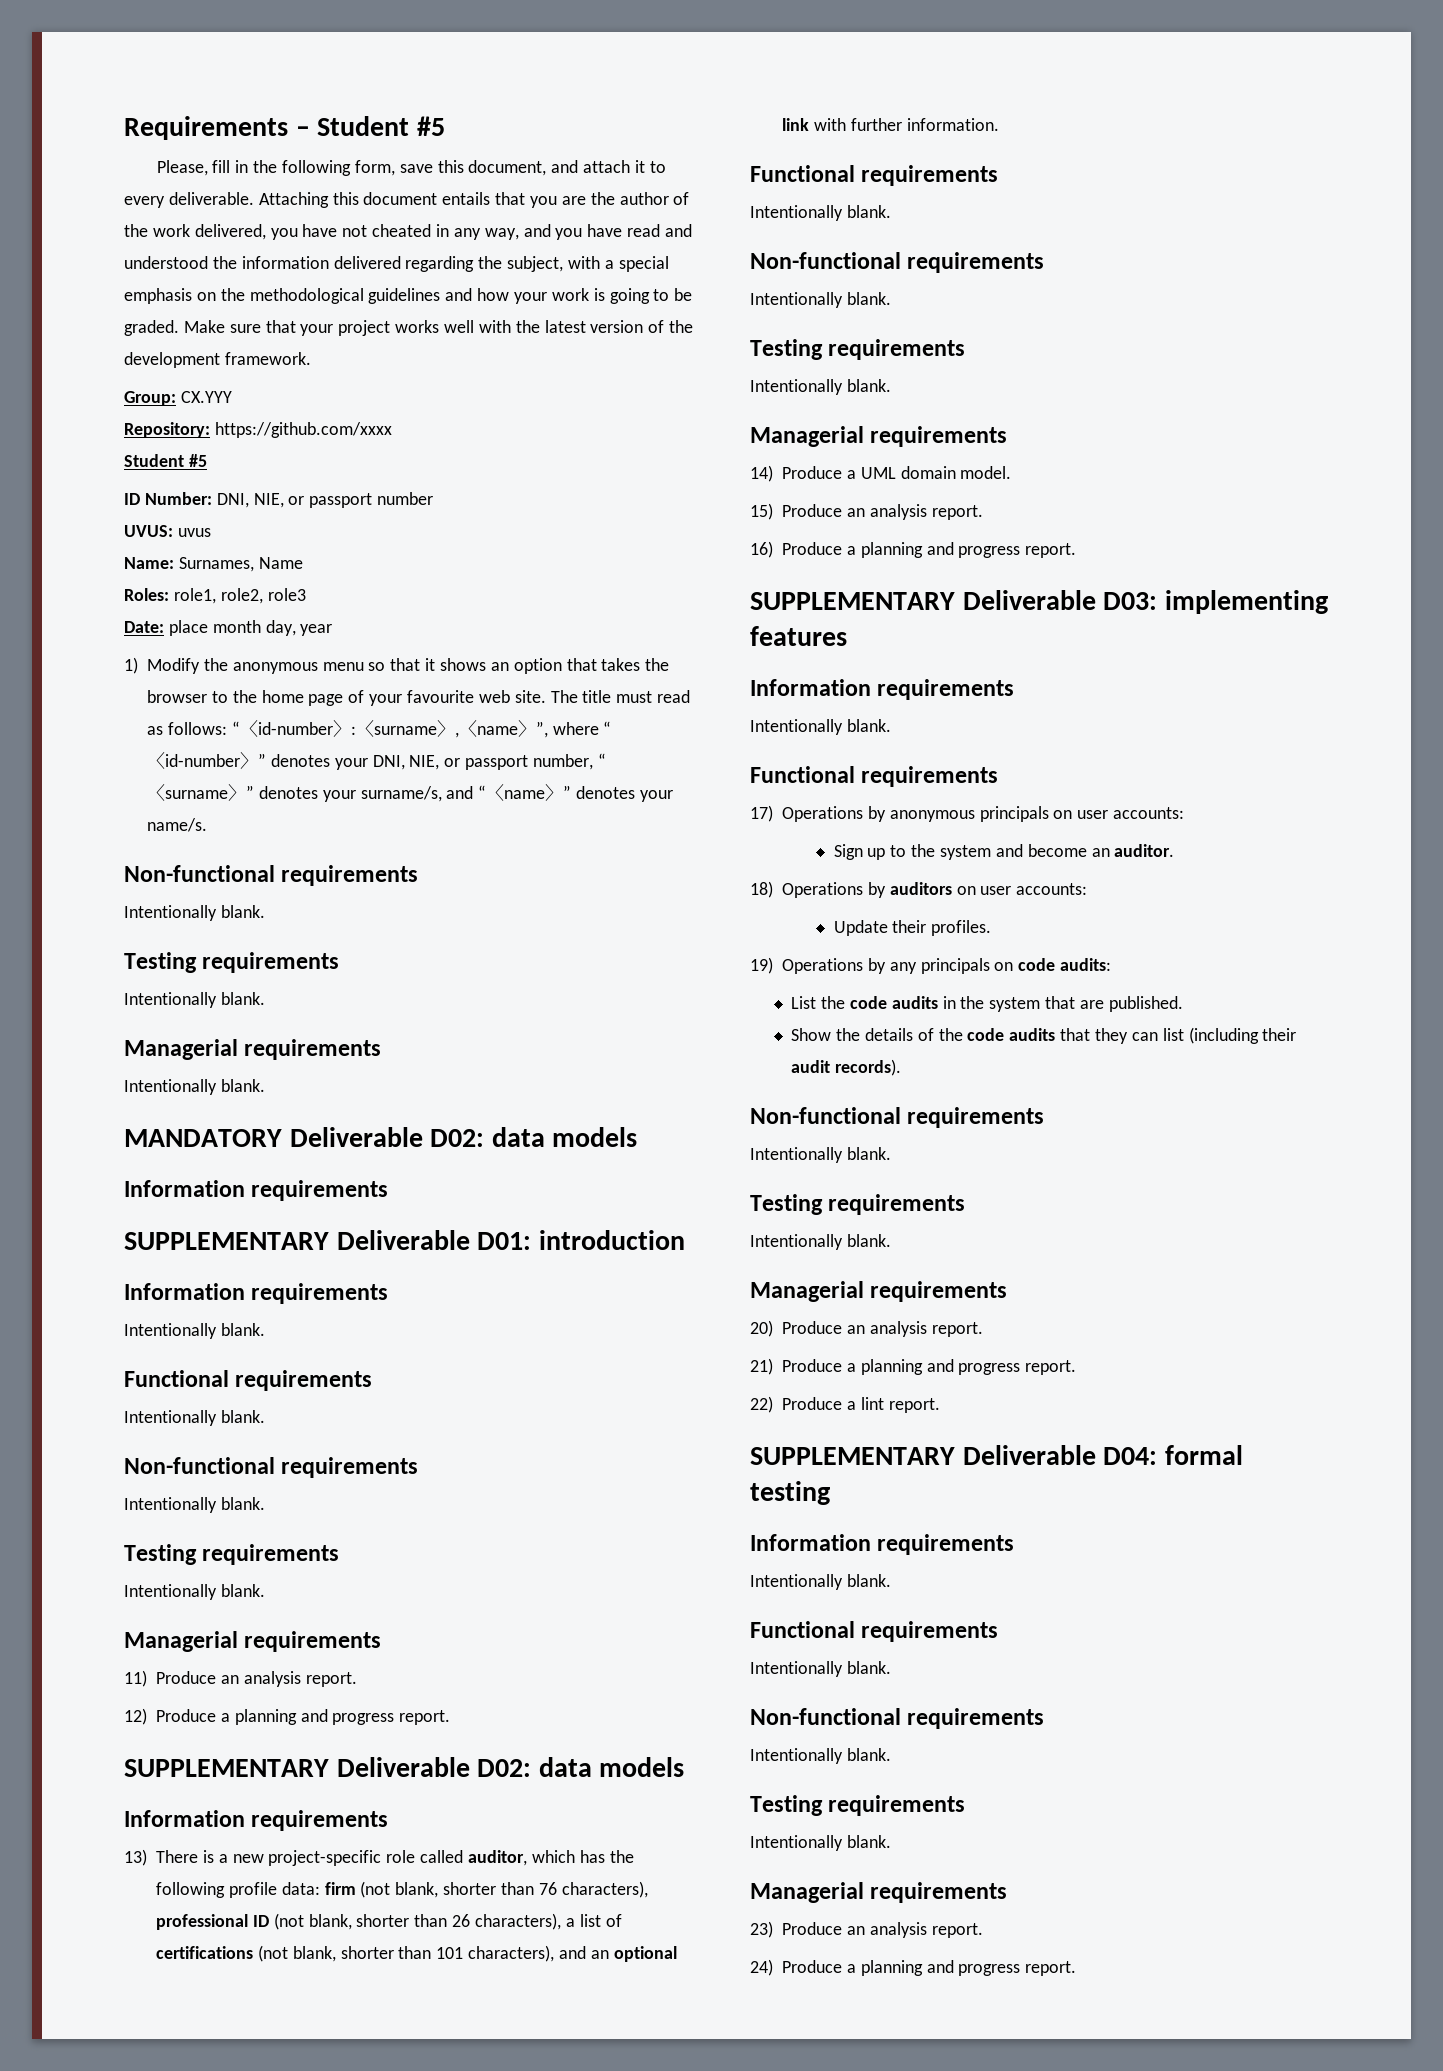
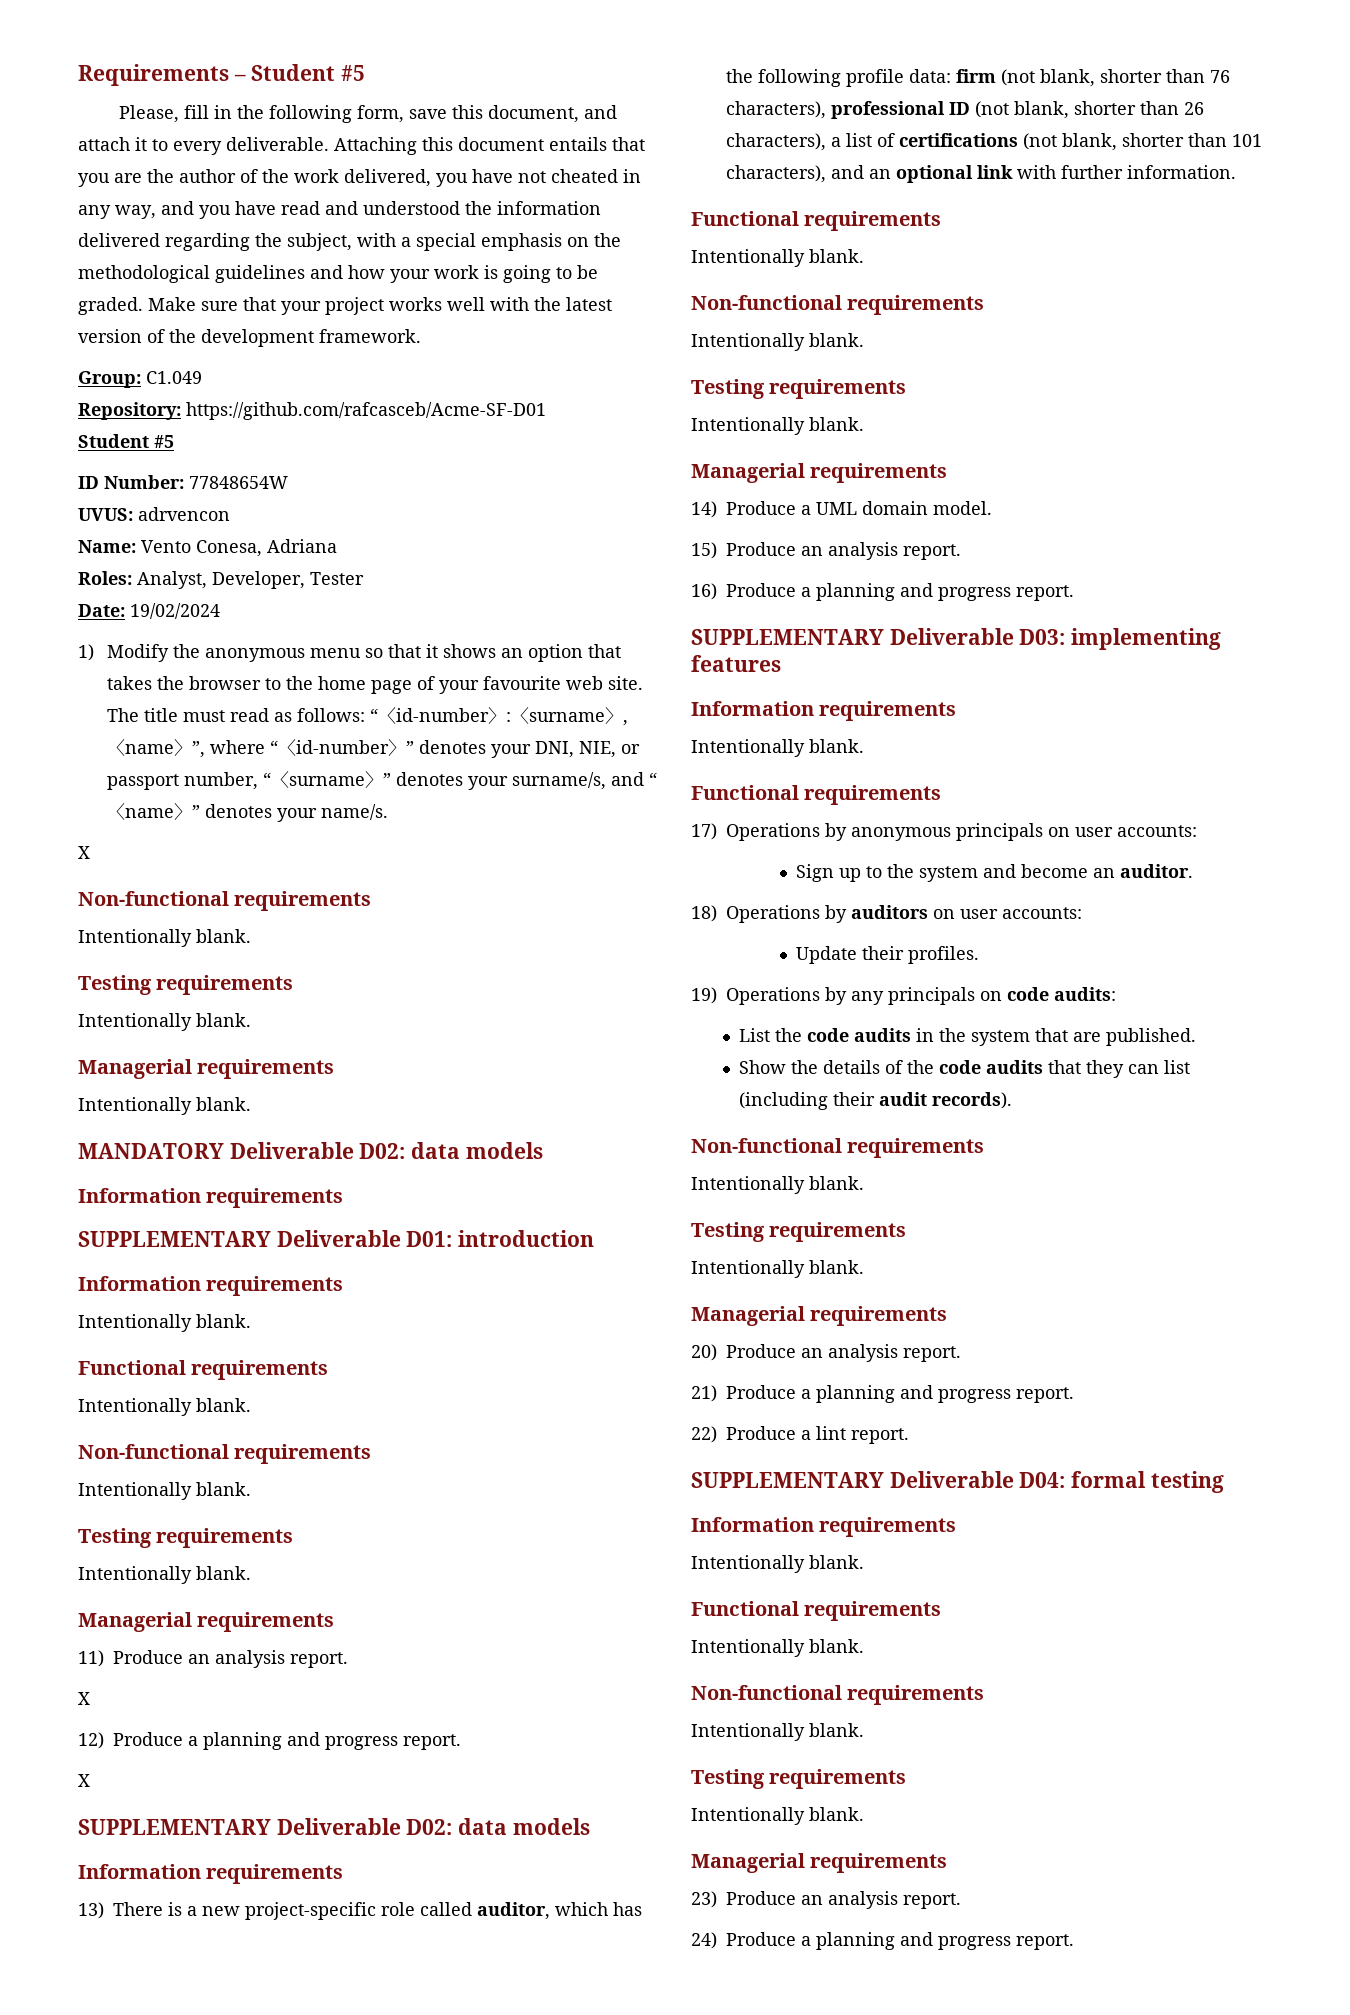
- Group: CX.YYY
+ Group: C1.049
- Repository: https://github.com/xxxx
+ Repository: https://github.com/rafcasceb/Acme-SF-D01
- ID Number: DNI, NIE, or passport number
+ ID Number: 77848654W
- UVUS: uvus
+ UVUS: adrvencon
- Name: Surnames, Name
- Roles: role1, role2, role3
- Date: place month day, year
+ Name: Vento Conesa, Adriana
+ Roles: Analyst, Developer, Tester
+ Date: 19/02/2024
  The title must read as follows: “〈id-number〉:〈surname〉,〈name〉”, where “〈id-number〉” denotes your DNI, NIE, or passport number, “〈surname〉” denotes your surname/s, and “〈name〉” denotes your name/s.
+ X
  11) Produce an analysis report.
+ X
  12) Produce a planning and progress report.
+ X

